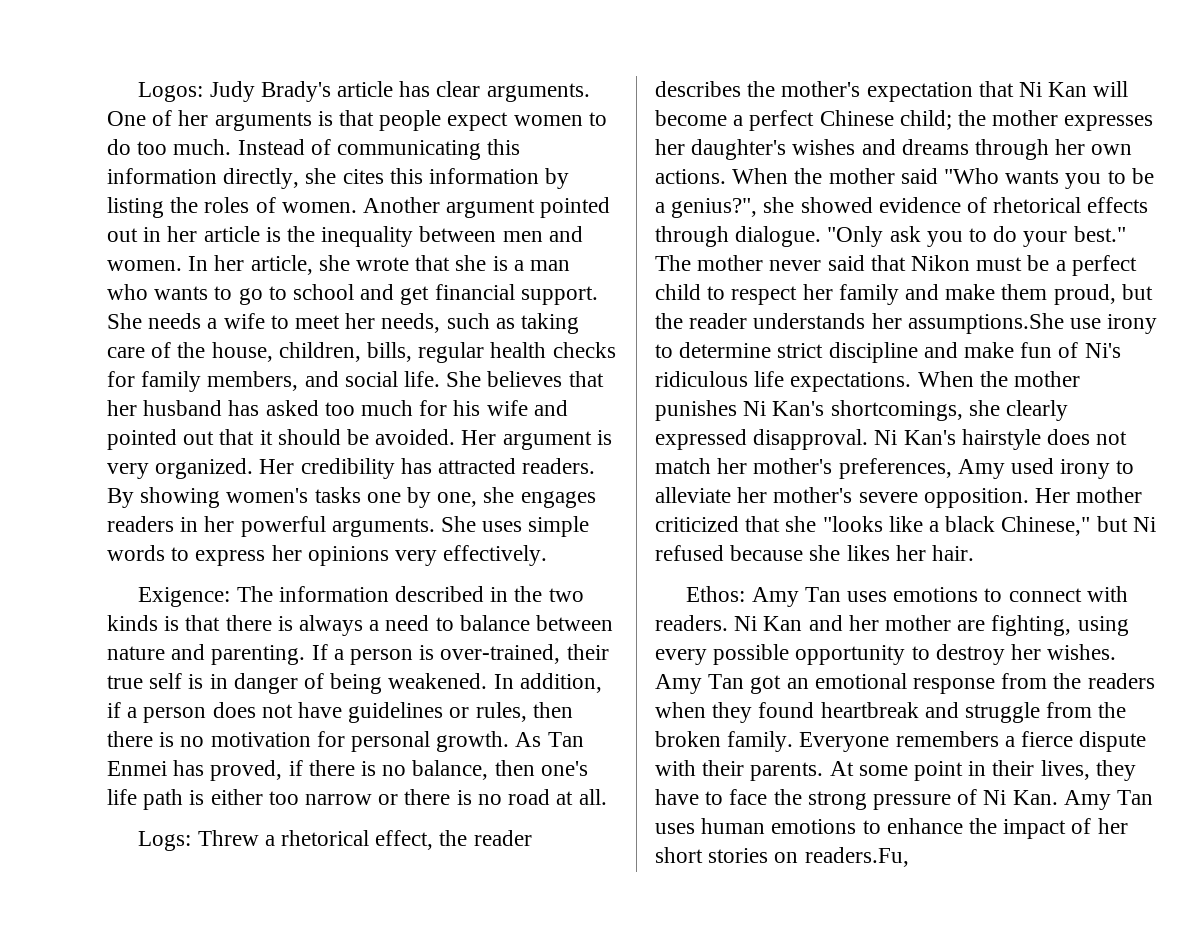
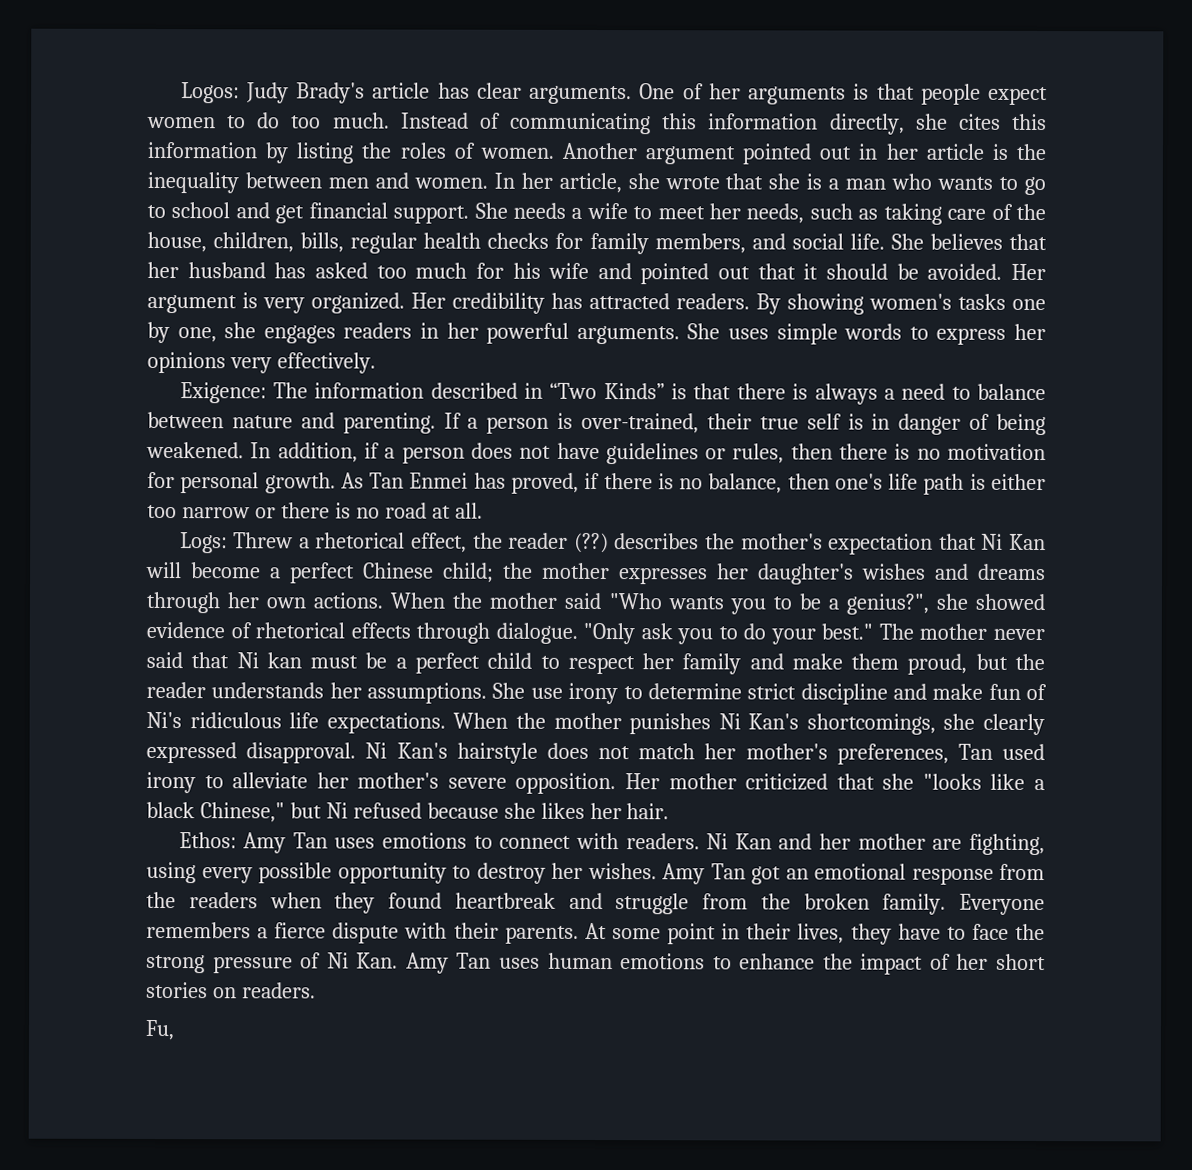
- Exigence: The information described in the two kinds is that there is always a need to balance between nature and parenting.
+ Exigence: The information described in “Two Kinds” is that there is always a need to balance between nature and parenting.
- Logs: Threw a rhetorical effect, the reader describes the mother's expectation that Ni Kan will become a perfect Chinese child; the mother expresses her daughter's wishes and dreams through her own actions.
+ Logs: Threw a rhetorical effect, the reader (??) describes the mother's expectation that Ni Kan will become a perfect Chinese child; the mother expresses her daughter's wishes and dreams through her own actions.
- The mother never said that Nikon must be a perfect child to respect her family and make them proud, but the reader understands her assumptions.She use irony to determine strict discipline and make fun of Ni's ridiculous life expectations.
+ The mother never said that Ni kan must be a perfect child to respect her family and make them proud, but the reader understands her assumptions. She use irony to determine strict discipline and make fun of Ni's ridiculous life expectations.
- Ni Kan's hairstyle does not match her mother's preferences, Amy used irony to alleviate her mother's severe opposition.
+ Ni Kan's hairstyle does not match her mother's preferences, Tan used irony to alleviate her mother's severe opposition.
- At some point in their lives, they have to face the strong pressure of Ni Kan. Amy Tan uses human emotions to enhance the impact of her short stories on readers.Fu,
+ At some point in their lives, they have to face the strong pressure of Ni Kan. Amy Tan uses human emotions to enhance the impact of her short stories on readers.
+ Fu,

